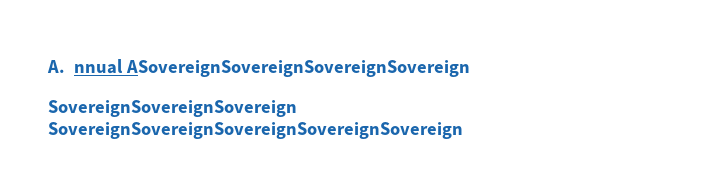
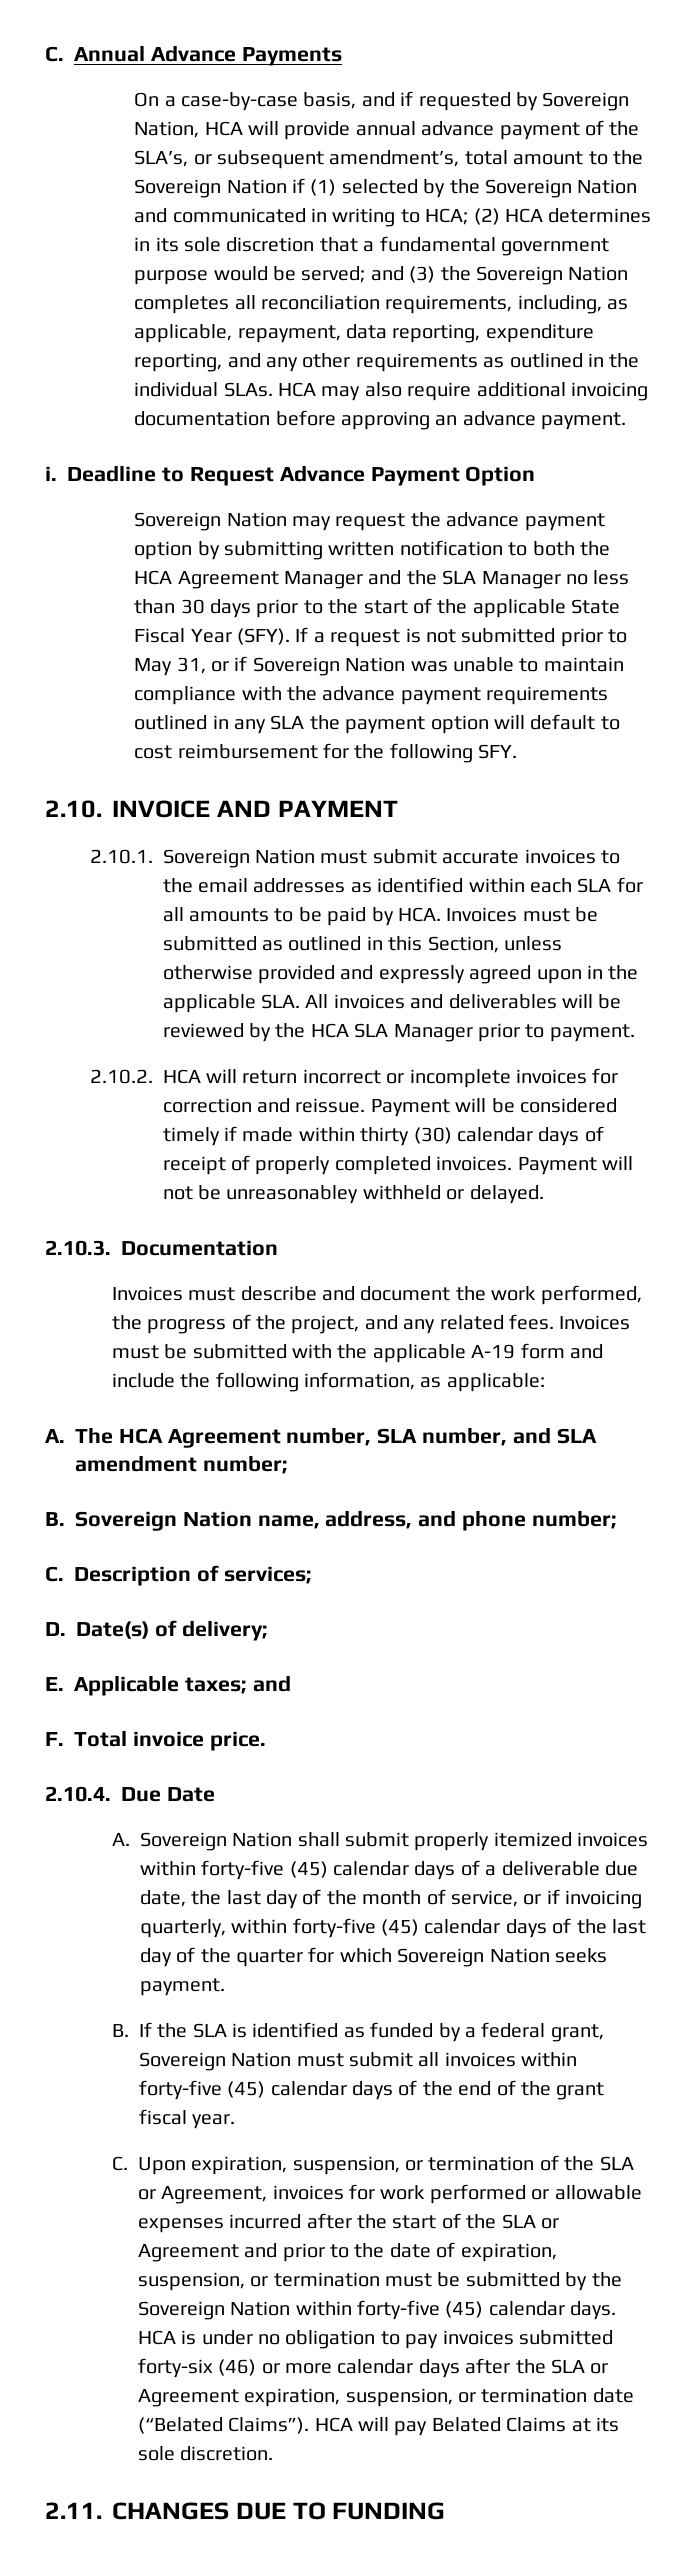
- A. nnual ASovereignSovereignSovereignSovereign
- SovereignSovereignSovereign SovereignSovereignSovereignSovereignSovereign
+ C. Annual Advance Payments
+ On a case-by-case basis, and if requested by Sovereign Nation, HCA will provide annual advance payment of the SLA’s, or subsequent amendment’s, total amount to the Sovereign Nation if (1) selected by the Sovereign Nation and communicated in writing to HCA; (2) HCA determines in its sole discretion that a fundamental government purpose would be served; and (3) the Sovereign Nation completes all reconciliation requirements, including, as applicable, repayment, data reporting, expenditure reporting, and any other requirements as outlined in the individual SLAs. HCA may also require additional invoicing documentation before approving an advance payment.
+ i. Deadline to Request Advance Payment Option
+ Sovereign Nation may request the advance payment option by submitting written notification to both the HCA Agreement Manager and the SLA Manager no less than 30 days prior to the start of the applicable State Fiscal Year (SFY). If a request is not submitted prior to May 31, or if Sovereign Nation was unable to maintain compliance with the advance payment requirements outlined in any SLA the payment option will default to cost reimbursement for the following SFY.
+ 2.10. INVOICE AND PAYMENT
+ 2.10.1. Sovereign Nation must submit accurate invoices to the email addresses as identified within each SLA for all amounts to be paid by HCA. Invoices must be submitted as outlined in this Section, unless otherwise provided and expressly agreed upon in the applicable SLA. All invoices and deliverables will be reviewed by the HCA SLA Manager prior to payment.
+ 2.10.2. HCA will return incorrect or incomplete invoices for correction and reissue. Payment will be considered timely if made within thirty (30) calendar days of receipt of properly completed invoices. Payment will not be unreasonabley withheld or delayed.
+ 2.10.3. Documentation
+ Invoices must describe and document the work performed, the progress of the project, and any related fees. Invoices must be submitted with the applicable A-19 form and include the following information, as applicable:
+ A. The HCA Agreement number, SLA number, and SLA amendment number;
+ B. Sovereign Nation name, address, and phone number;
+ C. Description of services;
+ D. Date(s) of delivery;
+ E. Applicable taxes; and
+ F. Total invoice price.
+ 2.10.4. Due Date
+ A. Sovereign Nation shall submit properly itemized invoices within forty-five (45) calendar days of a deliverable due date, the last day of the month of service, or if invoicing quarterly, within forty-five (45) calendar days of the last day of the quarter for which Sovereign Nation seeks payment.
+ B. If the SLA is identified as funded by a federal grant, Sovereign Nation must submit all invoices within forty-five (45) calendar days of the end of the grant fiscal year.
+ C. Upon expiration, suspension, or termination of the SLA or Agreement, invoices for work performed or allowable expenses incurred after the start of the SLA or Agreement and prior to the date of expiration, suspension, or termination must be submitted by the Sovereign Nation within forty-five (45) calendar days. HCA is under no obligation to pay invoices submitted forty-six (46) or more calendar days after the SLA or Agreement expiration, suspension, or termination date (“Belated Claims”). HCA will pay Belated Claims at its sole discretion.
+ 2.11. CHANGES DUE TO FUNDING

